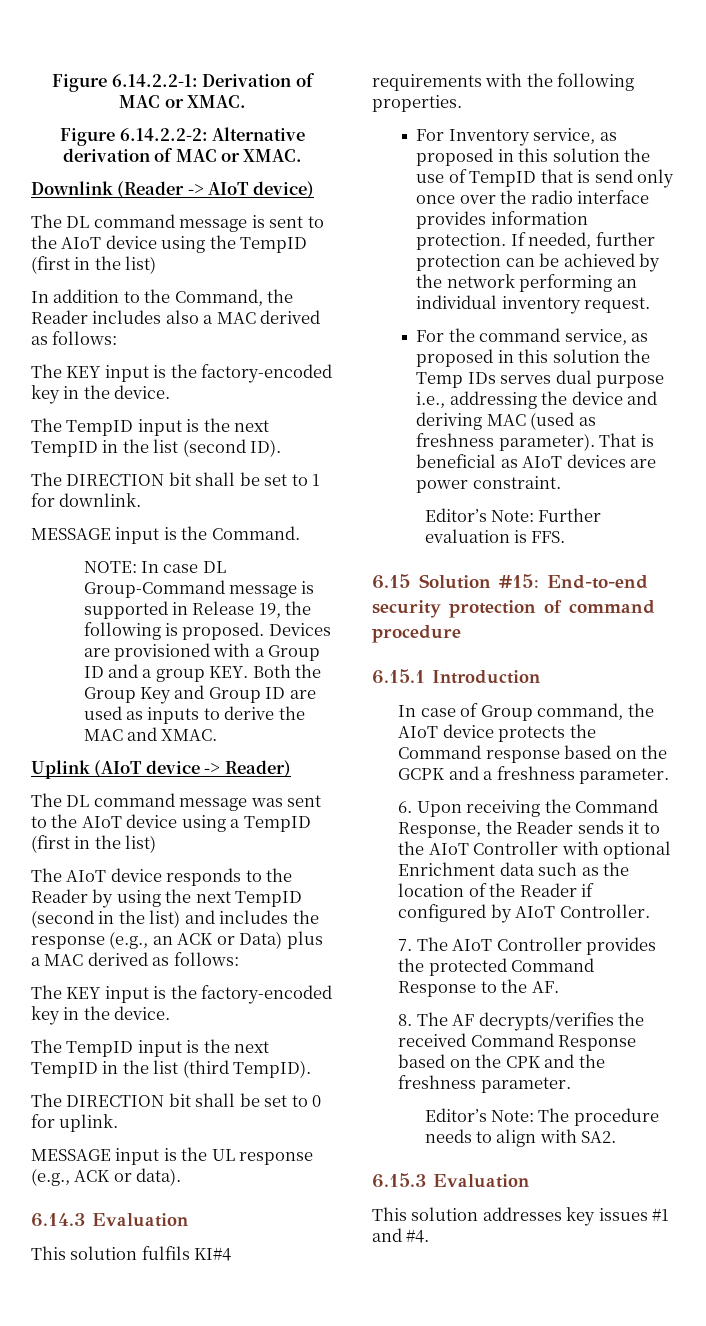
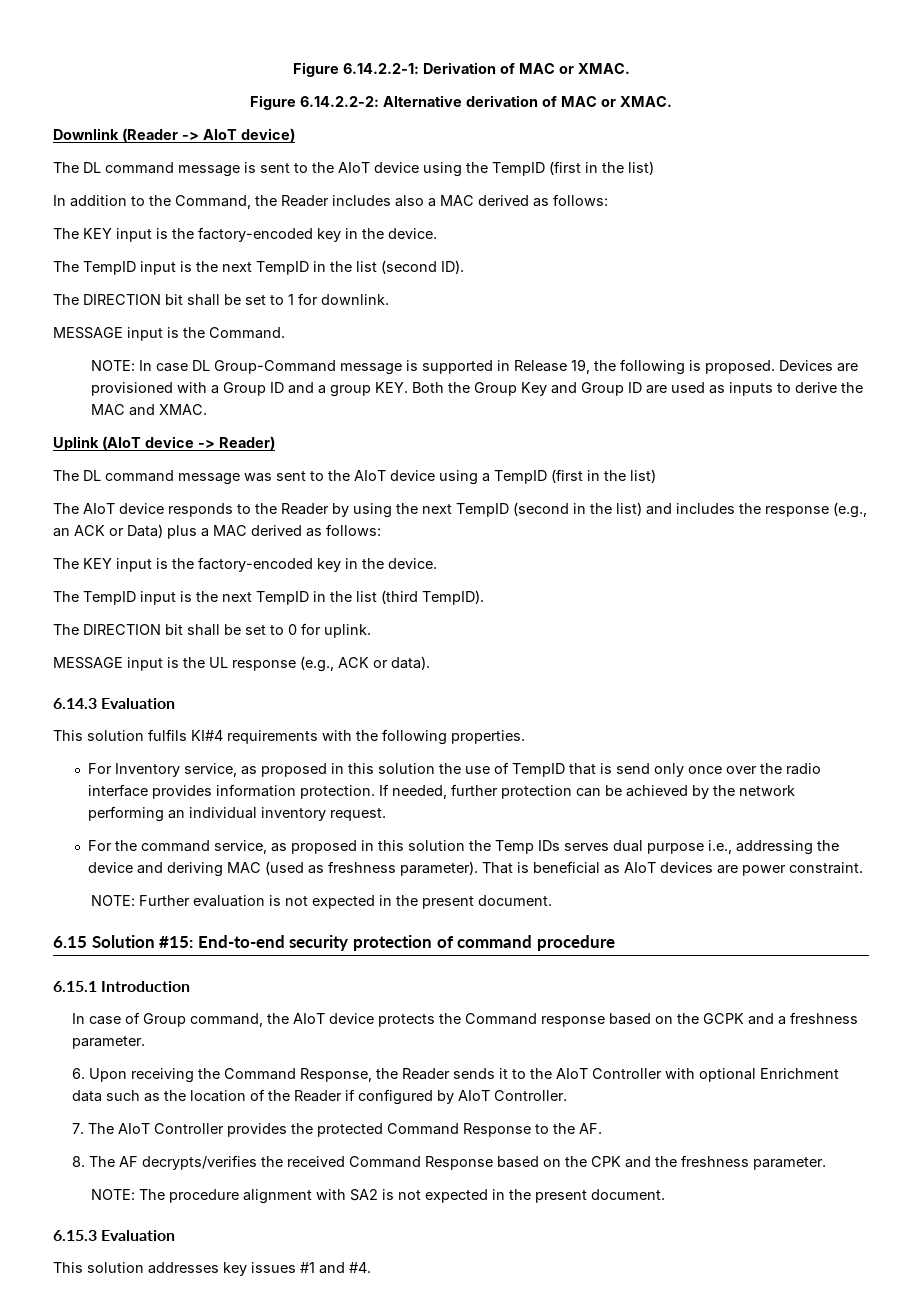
- Editor’s Note: Further evaluation is FFS.
+ NOTE: Further evaluation is not expected in the present document.
- Editor’s Note: The procedure needs to align with SA2.
+ NOTE: The procedure alignment with SA2 is not expected in the present document.

